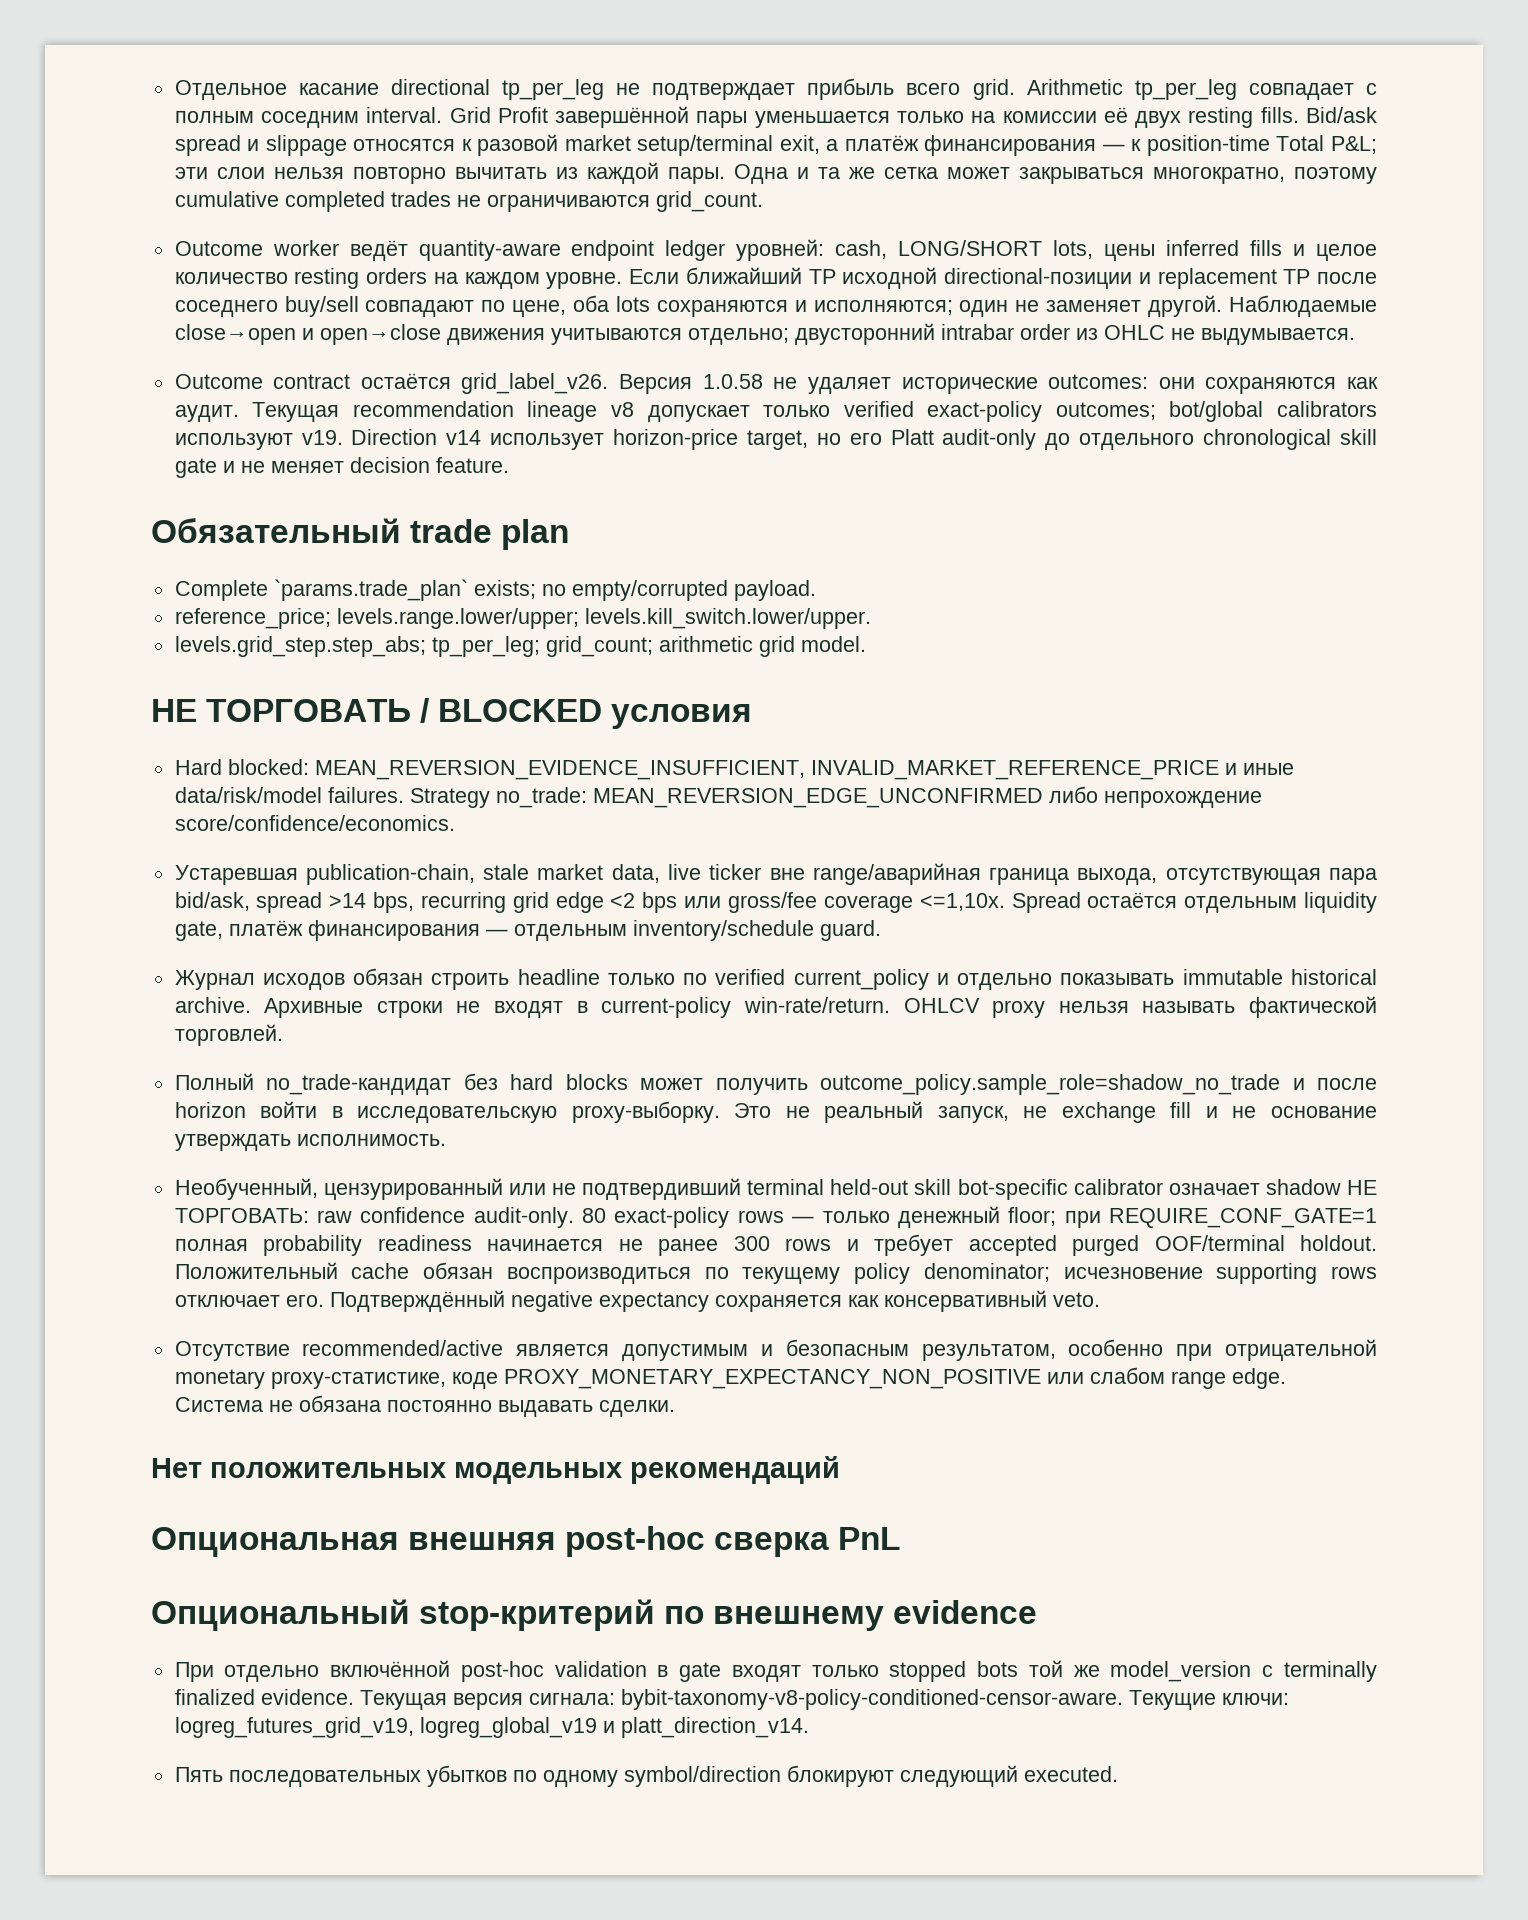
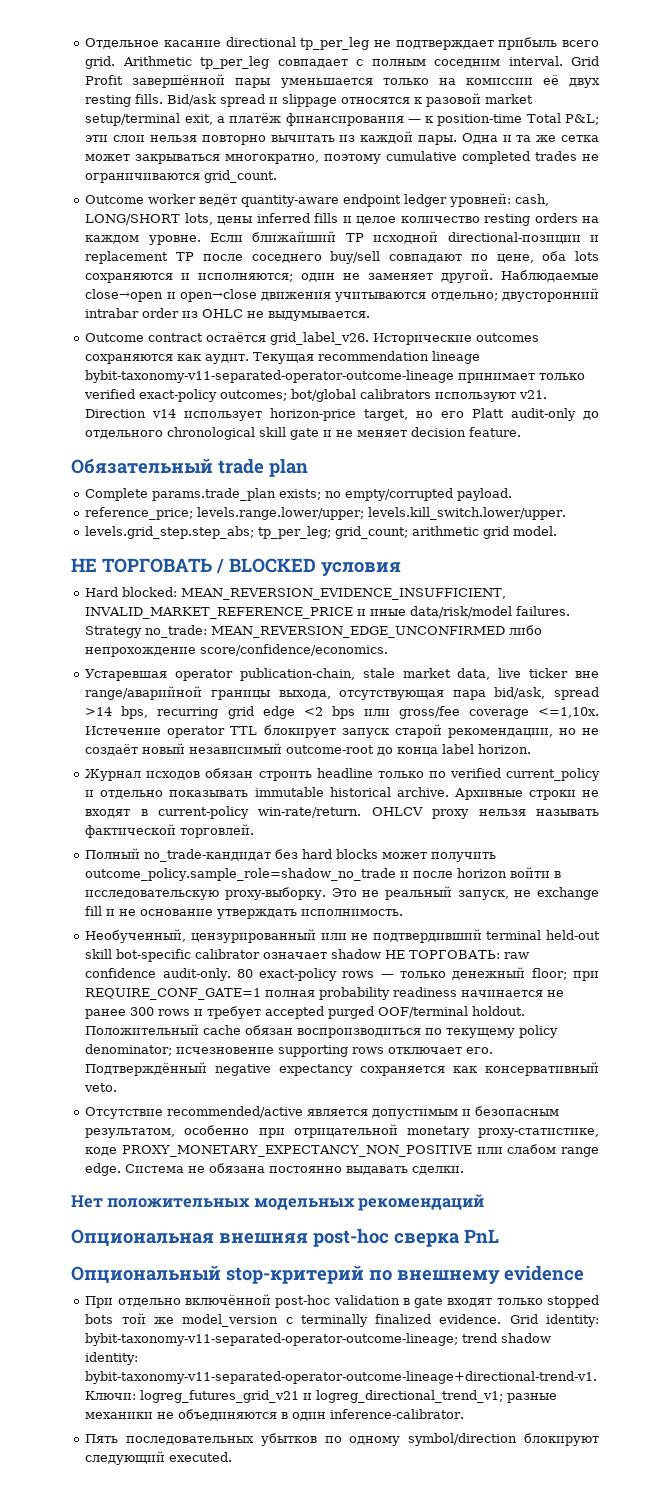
- Версия 1.0.58 не удаляет исторические outcomes: они сохраняются как аудит.
+ Исторические outcomes сохраняются как аудит.
- Текущая recommendation lineage v8 допускает только verified exact-policy outcomes; bot/global calibrators используют v19.
+ Текущая recommendation lineage bybit-taxonomy-v11-separated-operator-outcome-lineage принимает только verified exact-policy outcomes; bot/global calibrators используют v21.
- Complete `params.trade_plan` exists; no empty/corrupted payload.
+ Complete params.trade_plan exists; no empty/corrupted payload.
- Устаревшая publication-chain, stale market data, live ticker вне range/аварийная граница выхода, отсутствующая пара bid/ask, spread >14 bps, recurring grid edge <2 bps или gross/fee coverage <=1,10x.
+ Устаревшая operator publication-chain, stale market data, live ticker вне range/аварийной границы выхода, отсутствующая пара bid/ask, spread >14 bps, recurring grid edge <2 bps или gross/fee coverage <=1,10x.
- Spread остаётся отдельным liquidity gate, платёж финансирования — отдельным inventory/schedule guard.
+ Истечение operator TTL блокирует запуск старой рекомендации, но не создаёт новый независимый outcome-root до конца label horizon.
- Текущая версия сигнала: bybit-taxonomy-v8-policy-conditioned-censor-aware. Текущие ключи: logreg_futures_grid_v19, logreg_global_v19 и platt_direction_v14.
+ Grid identity: bybit-taxonomy-v11-separated-operator-outcome-lineage; trend shadow identity: bybit-taxonomy-v11-separated-operator-outcome-lineage+directional-trend-v1. Ключи: logreg_futures_grid_v21 и logreg_directional_trend_v1; разные механики не объединяются в один inference-calibrator.

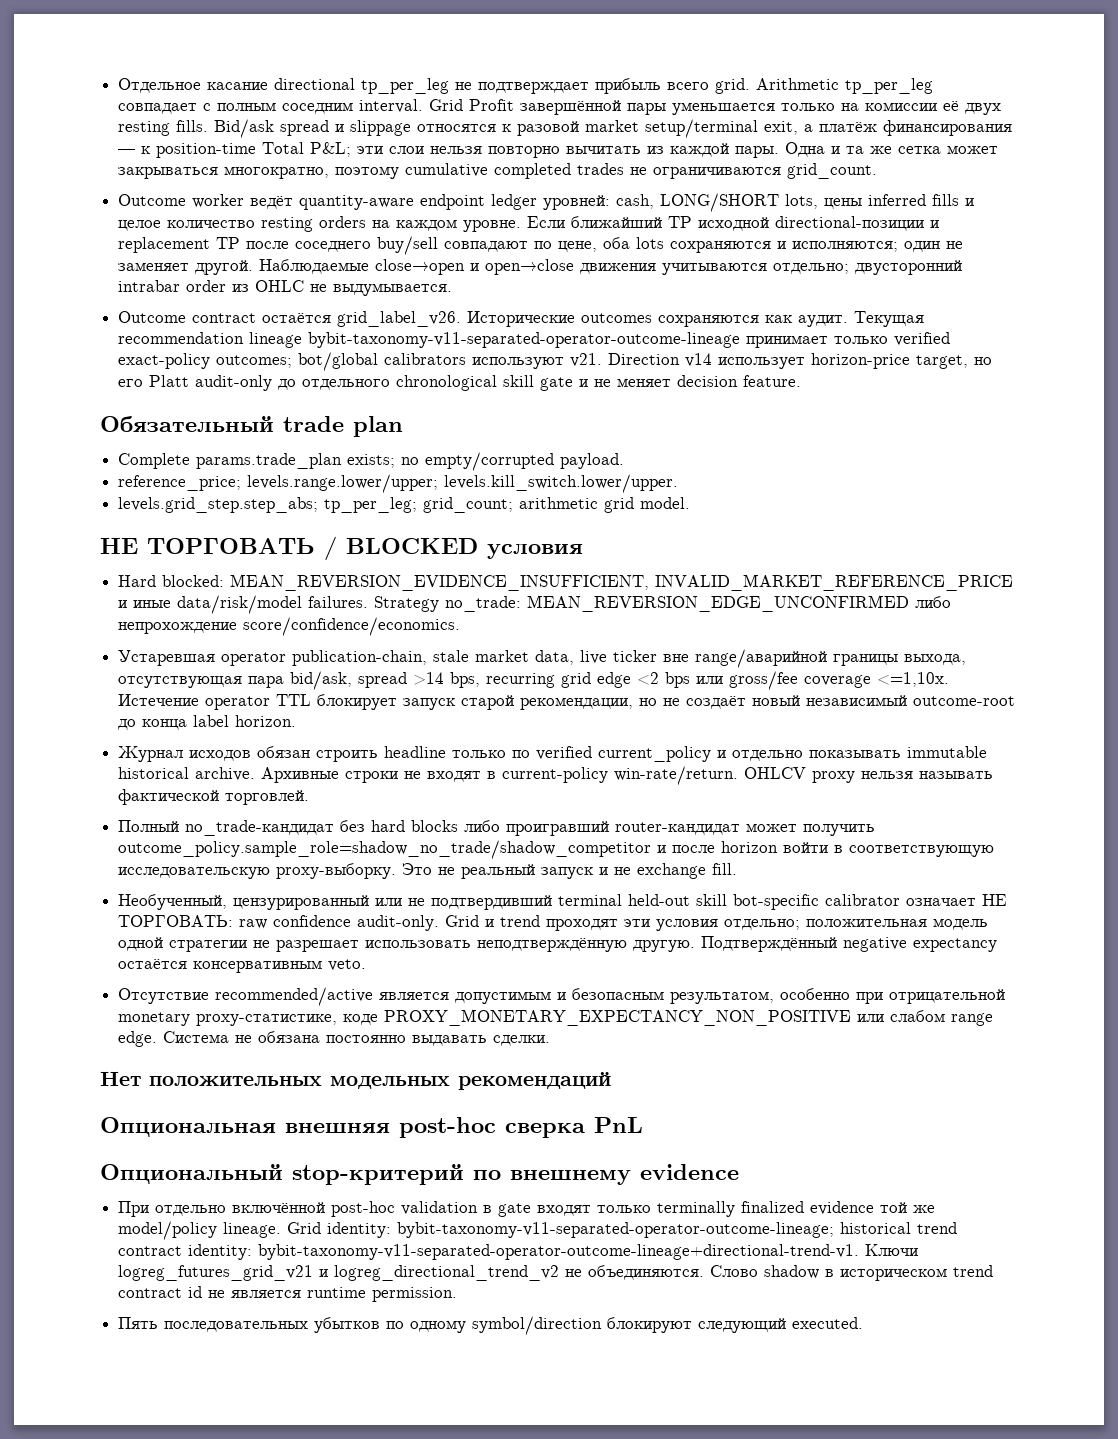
- Полный no_trade-кандидат без hard blocks может получить outcome_policy.sample_role=shadow_no_trade и после horizon войти в исследовательскую proxy-выборку.
+ Полный no_trade-кандидат без hard blocks либо проигравший router-кандидат может получить outcome_policy.sample_role=shadow_no_trade/shadow_competitor и после horizon войти в соответствующую исследовательскую proxy-выборку.
- Это не реальный запуск, не exchange fill и не основание утверждать исполнимость.
+ Это не реальный запуск и не exchange fill.
- Необученный, цензурированный или не подтвердивший terminal held-out skill bot-specific calibrator означает shadow НЕ ТОРГОВАТЬ: raw confidence audit-only.
+ Необученный, цензурированный или не подтвердивший terminal held-out skill bot-specific calibrator означает НЕ ТОРГОВАТЬ: raw confidence audit-only.
- 80 exact-policy rows — только денежный floor; при REQUIRE_CONF_GATE=1 полная probability readiness начинается не ранее 300 rows и требует accepted purged OOF/terminal holdout. Положительный cache обязан воспроизводиться по текущему policy denominator; исчезновение supporting rows отключает его. Подтверждённый negative expectancy сохраняется как консервативный veto.
+ Grid и trend проходят эти условия отдельно; положительная модель одной стратегии не разрешает использовать неподтверждённую другую. Подтверждённый negative expectancy остаётся консервативным veto.
- При отдельно включённой post-hoc validation в gate входят только stopped bots той же model_version с terminally finalized evidence. Grid identity: bybit-taxonomy-v11-separated-operator-outcome-lineage; trend shadow identity: bybit-taxonomy-v11-separated-operator-outcome-lineage+directional-trend-v1.
+ При отдельно включённой post-hoc validation в gate входят только terminally finalized evidence той же model/policy lineage. Grid identity: bybit-taxonomy-v11-separated-operator-outcome-lineage; historical trend contract identity: bybit-taxonomy-v11-separated-operator-outcome-lineage+directional-trend-v1.
- Ключи: logreg_futures_grid_v21 и logreg_directional_trend_v1; разные механики не объединяются в один inference-calibrator.
+ Ключи logreg_futures_grid_v21 и logreg_directional_trend_v2 не объединяются. Слово shadow в историческом trend contract id не является runtime permission.

